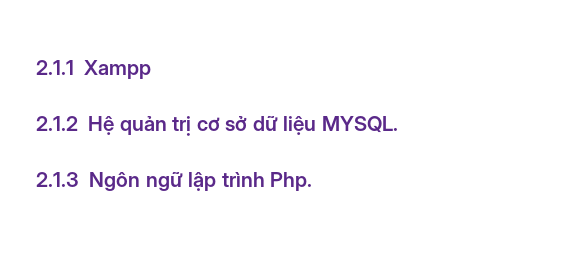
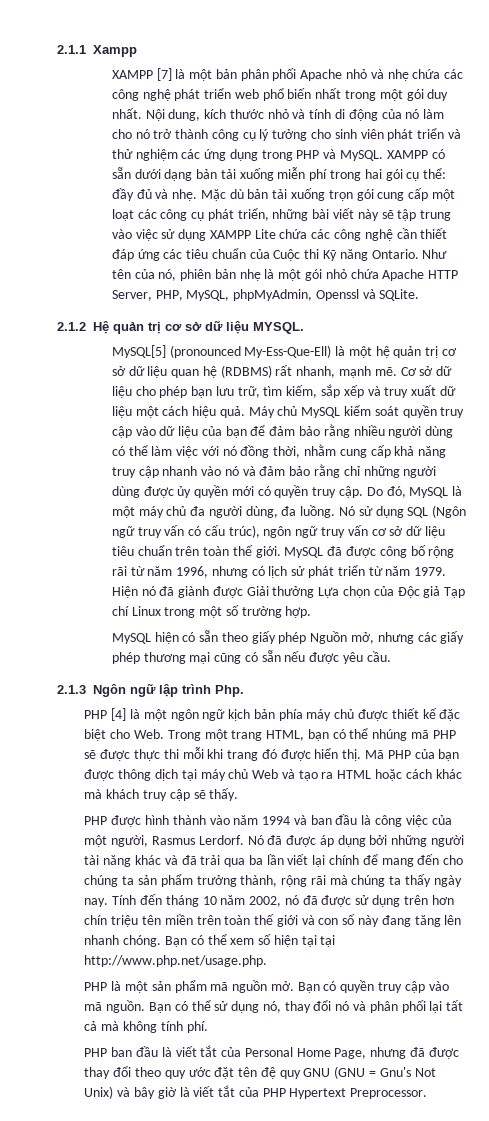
+ XAMPP [7] là một bản phân phối Apache nhỏ và nhẹ chứa các công nghệ phát triển web phổ biến nhất trong một gói duy nhất. Nội dung, kích thước nhỏ và tính di động của nó làm cho nó trở thành công cụ lý tưởng cho sinh viên phát triển và thử nghiệm các ứng dụng trong PHP và MySQL. XAMPP có sẵn dưới dạng bản tải xuống miễn phí trong hai gói cụ thể: đầy đủ và nhẹ. Mặc dù bản tải xuống trọn gói cung cấp một loạt các công cụ phát triển, những bài viết này sẽ tập trung vào việc sử dụng XAMPP Lite chứa các công nghệ cần thiết đáp ứng các tiêu chuẩn của Cuộc thi Kỹ năng Ontario. Như tên của nó, phiên bản nhẹ là một gói nhỏ chứa Apache HTTP Server, PHP, MySQL, phpMyAdmin, Openssl và SQLite.
+ MySQL[5] (pronounced My-Ess-Que-Ell) là một hệ quản trị cơ sở dữ liệu quan hệ (RDBMS) rất nhanh, mạnh mẽ. Cơ sở dữ liệu cho phép bạn lưu trữ, tìm kiếm, sắp xếp và truy xuất dữ liệu một cách hiệu quả. Máy chủ MySQL kiểm soát quyền truy cập vào dữ liệu của bạn để đảm bảo rằng nhiều người dùng có thể làm việc với nó đồng thời, nhằm cung cấp khả năng truy cập nhanh vào nó và đảm bảo rằng chỉ những người dùng được ủy quyền mới có quyền truy cập. Do đó, MySQL là một máy chủ đa người dùng, đa luồng. Nó sử dụng SQL (Ngôn ngữ truy vấn có cấu trúc), ngôn ngữ truy vấn cơ sở dữ liệu tiêu chuẩn trên toàn thế giới. MySQL đã được công bố rộng rãi từ năm 1996, nhưng có lịch sử phát triển từ năm 1979. Hiện nó đã giành được Giải thưởng Lựa chọn của Độc giả Tạp chí Linux trong một số trường hợp.
+ MySQL hiện có sẵn theo giấy phép Nguồn mở, nhưng các giấy phép thương mại cũng có sẵn nếu được yêu cầu.
+ PHP [4] là một ngôn ngữ kịch bản phía máy chủ được thiết kế đặc biệt cho Web. Trong một trang HTML, bạn có thể nhúng mã PHP sẽ được thực thi mỗi khi trang đó được hiển thị. Mã PHP của bạn được thông dịch tại máy chủ Web và tạo ra HTML hoặc cách khác mà khách truy cập sẽ thấy.
+ PHP được hình thành vào năm 1994 và ban đầu là công việc của một người, Rasmus Lerdorf. Nó đã được áp dụng bởi những người tài năng khác và đã trải qua ba lần viết lại chính để mang đến cho chúng ta sản phẩm trưởng thành, rộng rãi mà chúng ta thấy ngày nay. Tính đến tháng 10 năm 2002, nó đã được sử dụng trên hơn chín triệu tên miền trên toàn thế giới và con số này đang tăng lên nhanh chóng. Bạn có thể xem số hiện tại tại http://www.php.net/usage.php.
+ PHP là một sản phẩm mã nguồn mở. Bạn có quyền truy cập vào mã nguồn. Bạn có thể sử dụng nó, thay đổi nó và phân phối lại tất cả mà không tính phí.
+ PHP ban đầu là viết tắt của Personal Home Page, nhưng đã được thay đổi theo quy ước đặt tên đệ quy GNU (GNU = Gnu's Not Unix) và bây giờ là viết tắt của PHP Hypertext Preprocessor.

